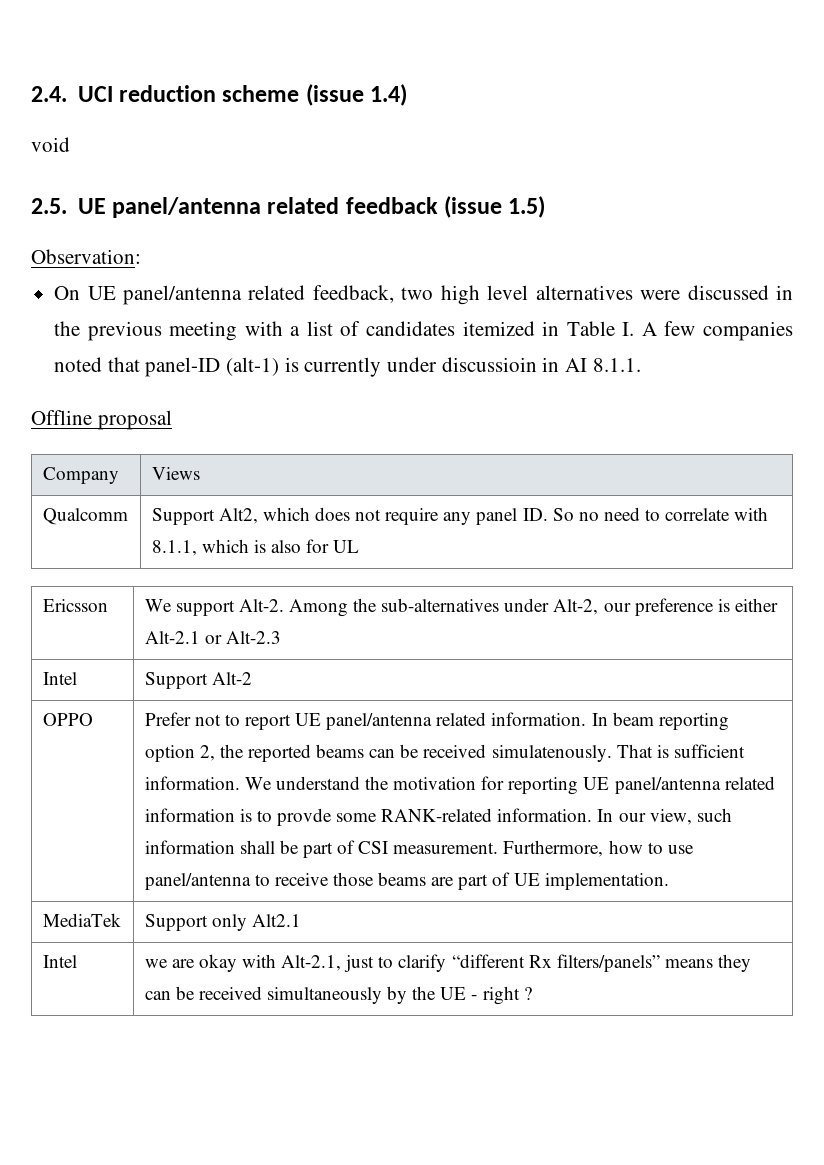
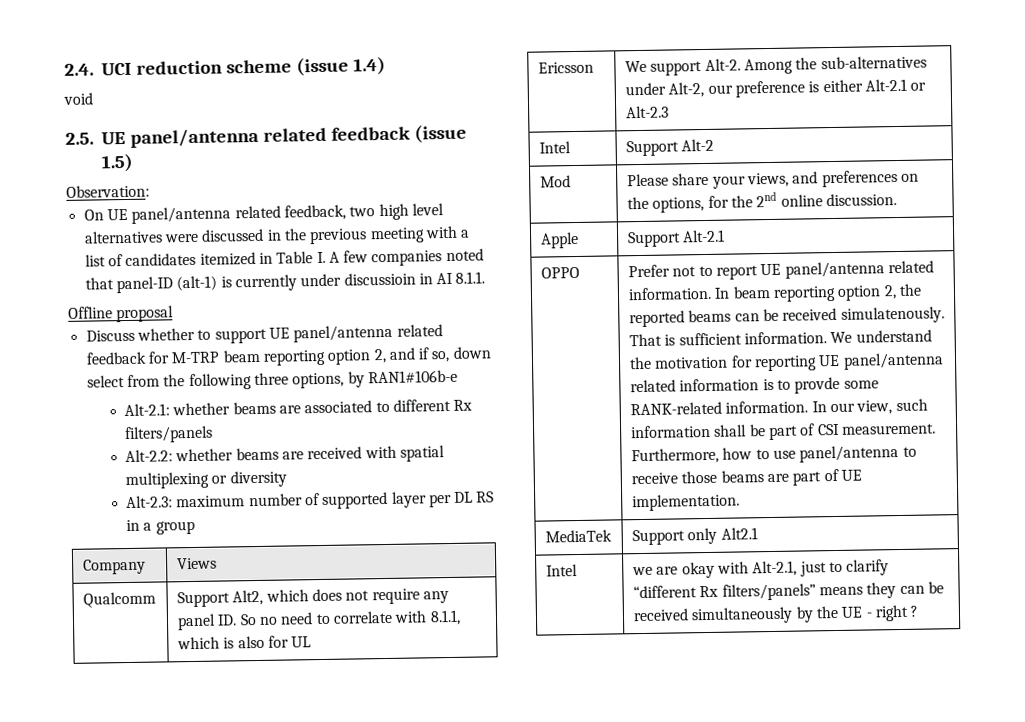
+ Discuss whether to support UE panel/antenna related feedback for M-TRP beam reporting option 2, and if so, down select from the following three options, by RAN1#106b-e
+ Alt-2.1: whether beams are associated to different Rx filters/panels
+ Alt-2.2: whether beams are received with spatial multiplexing or diversity
+ Alt-2.3: maximum number of supported layer per DL RS in a group
+ Mod | Please share your views, and preferences on the options, for the 2nd online discussion.
+ Apple | Support Alt-2.1

